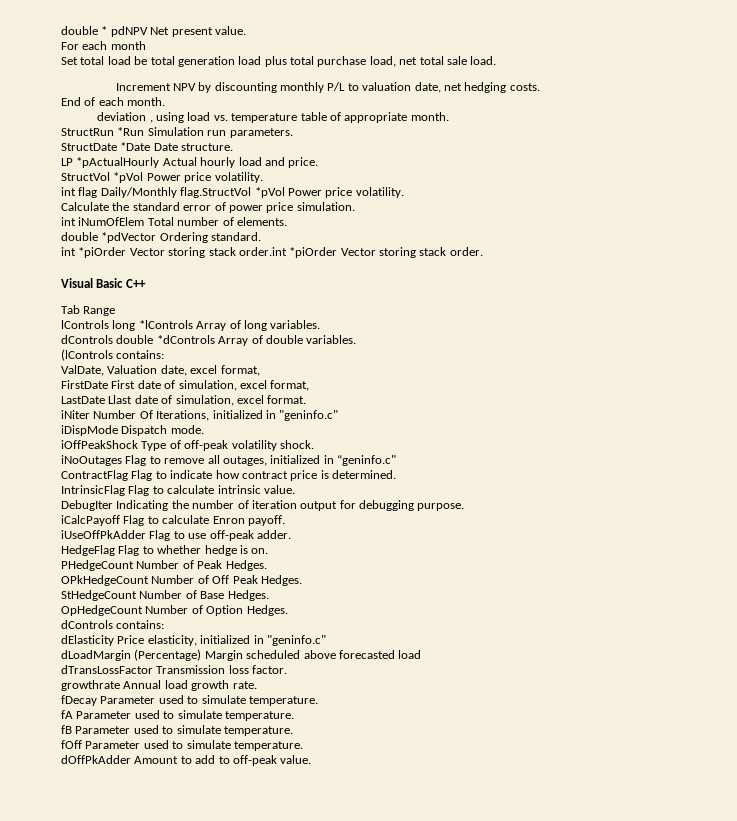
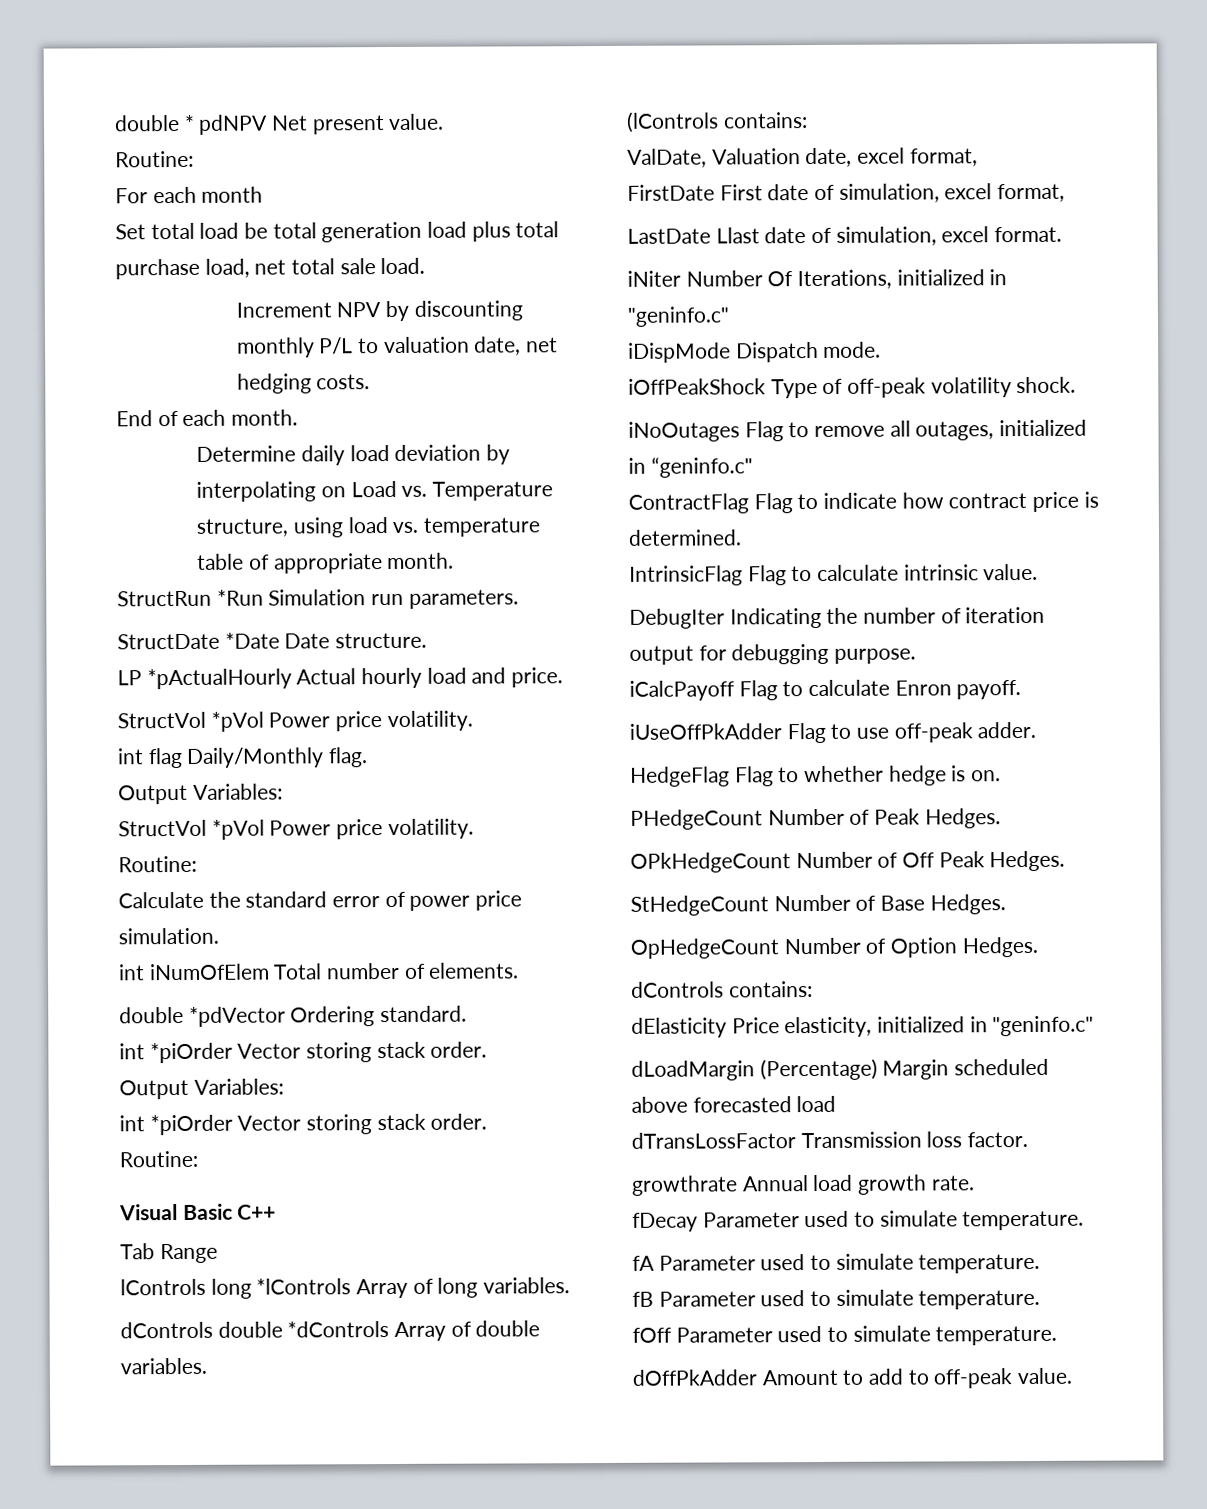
  double * pdNPV Net present value.
+ Routine:
- deviation , using load vs. temperature table of appropriate month.
+ Determine daily load deviation by interpolating on Load vs. Temperature structure, using load vs. temperature table of appropriate month.
- int flag Daily/Monthly flag.StructVol *pVol Power price volatility.
+ int flag Daily/Monthly flag.
+ Output Variables:
+ StructVol *pVol Power price volatility.
+ Routine:
  double *pdVector Ordering standard.
- int *piOrder Vector storing stack order.int *piOrder Vector storing stack order.
+ int *piOrder Vector storing stack order.
+ Output Variables:
+ int *piOrder Vector storing stack order.
+ Routine:

